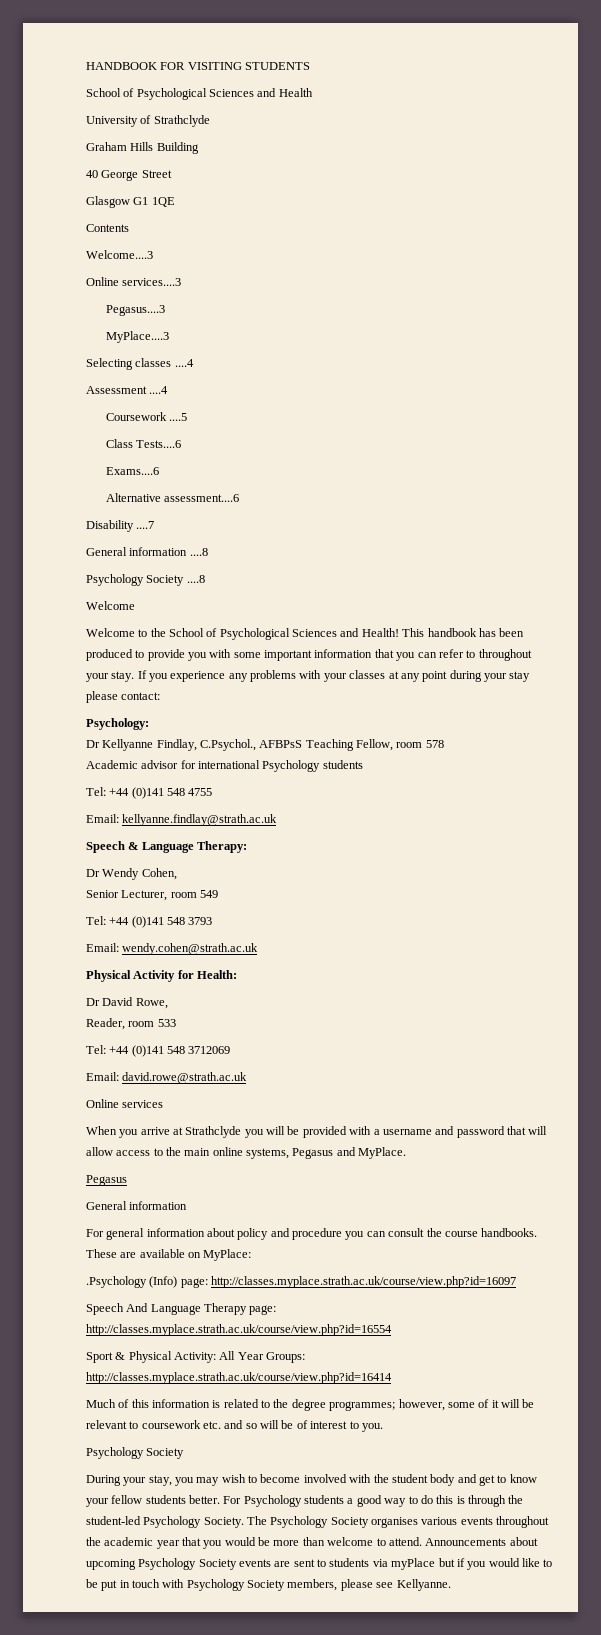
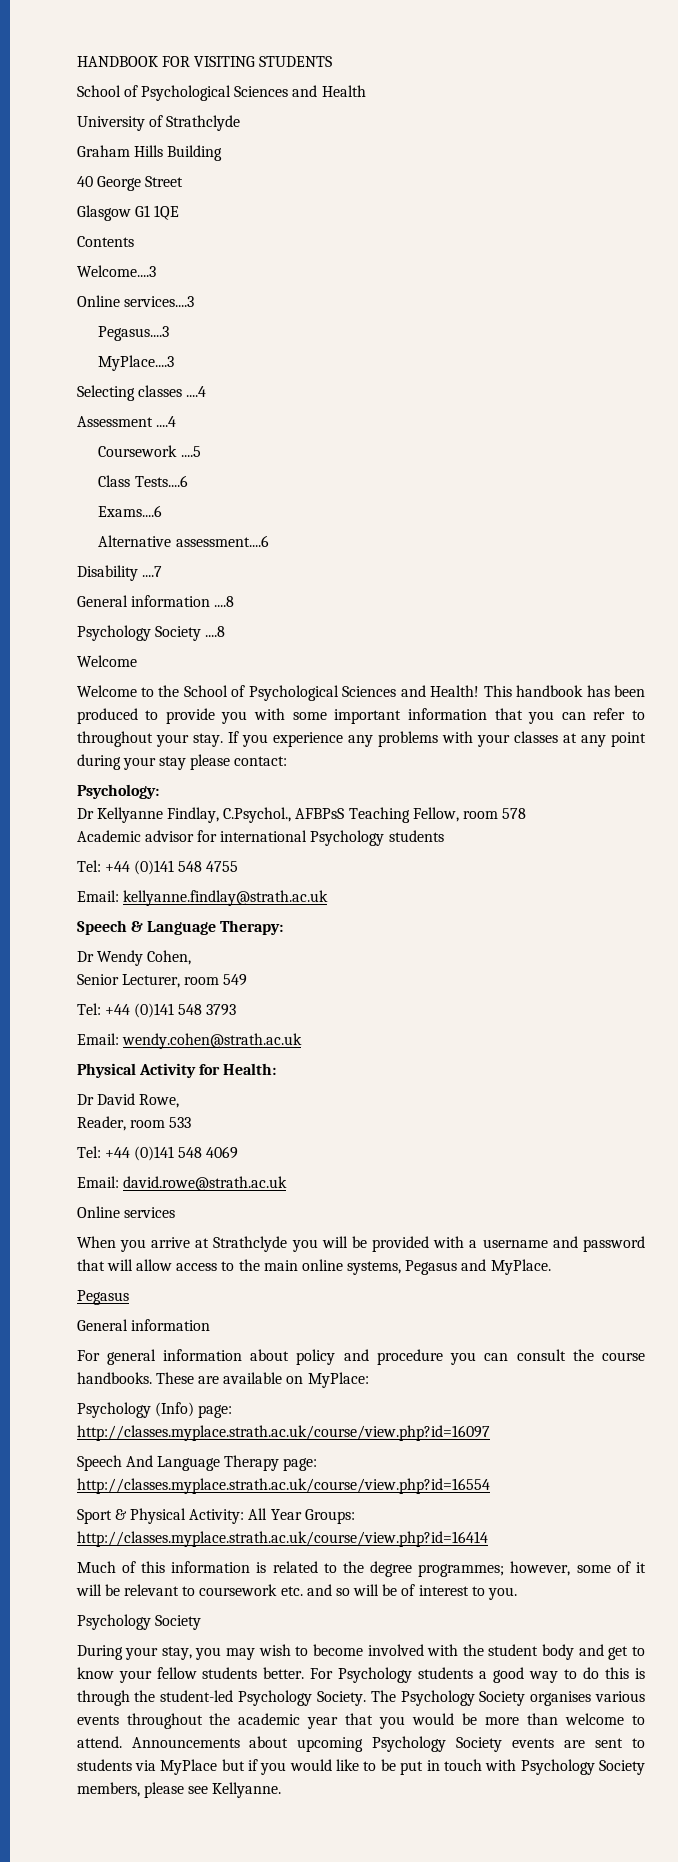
- Tel: +44 (0)141 548 3712069
+ Tel: +44 (0)141 548 4069
- .Psychology (Info) page: http://classes.myplace.strath.ac.uk/course/view.php?id=16097
+ Psychology (Info) page: http://classes.myplace.strath.ac.uk/course/view.php?id=16097
- Announcements about upcoming Psychology Society events are sent to students via myPlace but if you would like to be put in touch with Psychology Society members, please see Kellyanne.
+ Announcements about upcoming Psychology Society events are sent to students via MyPlace but if you would like to be put in touch with Psychology Society members, please see Kellyanne.

